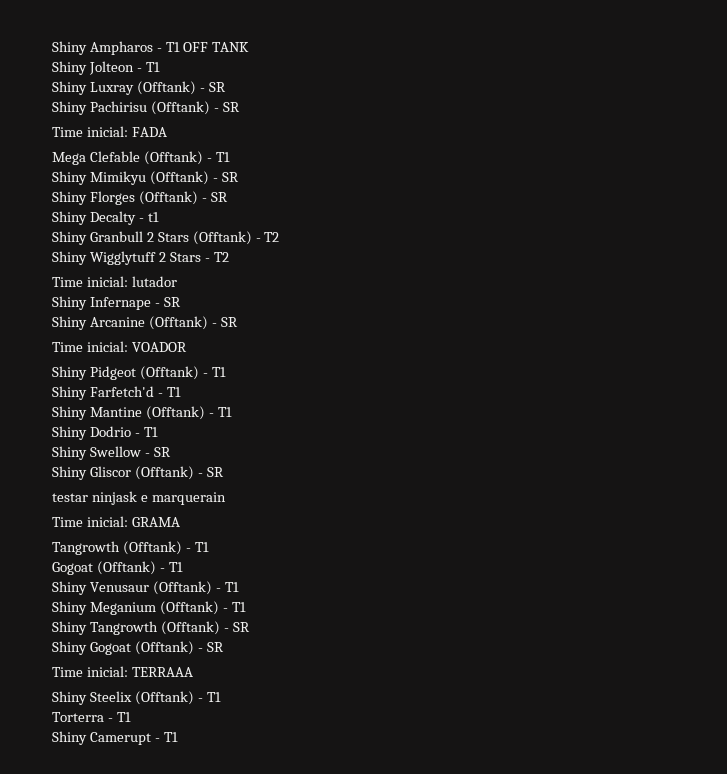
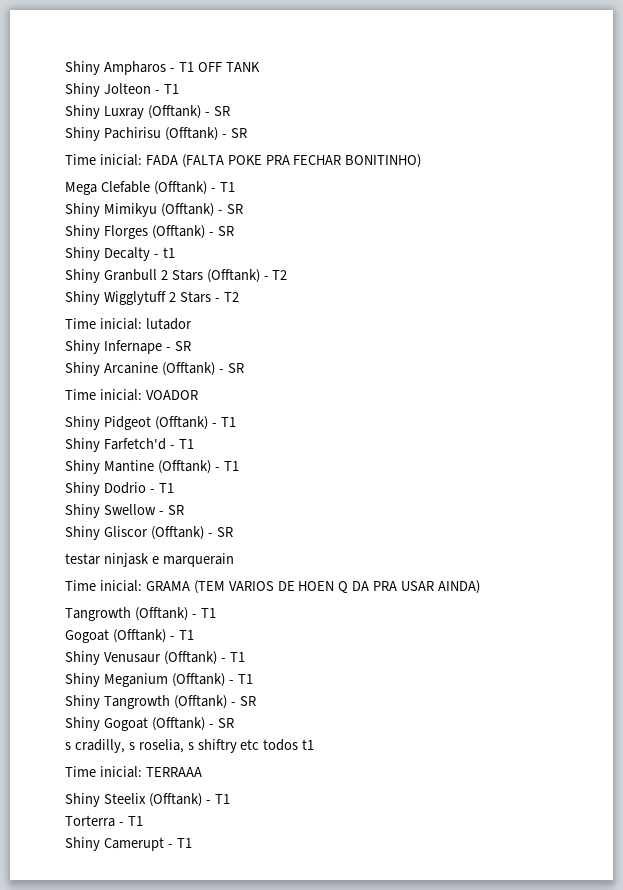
- Time inicial: FADA
+ Time inicial: FADA (FALTA POKE PRA FECHAR BONITINHO)
- Time inicial: GRAMA
+ Time inicial: GRAMA (TEM VARIOS DE HOEN Q DA PRA USAR AINDA)
+ s cradilly, s roselia, s shiftry etc todos t1

